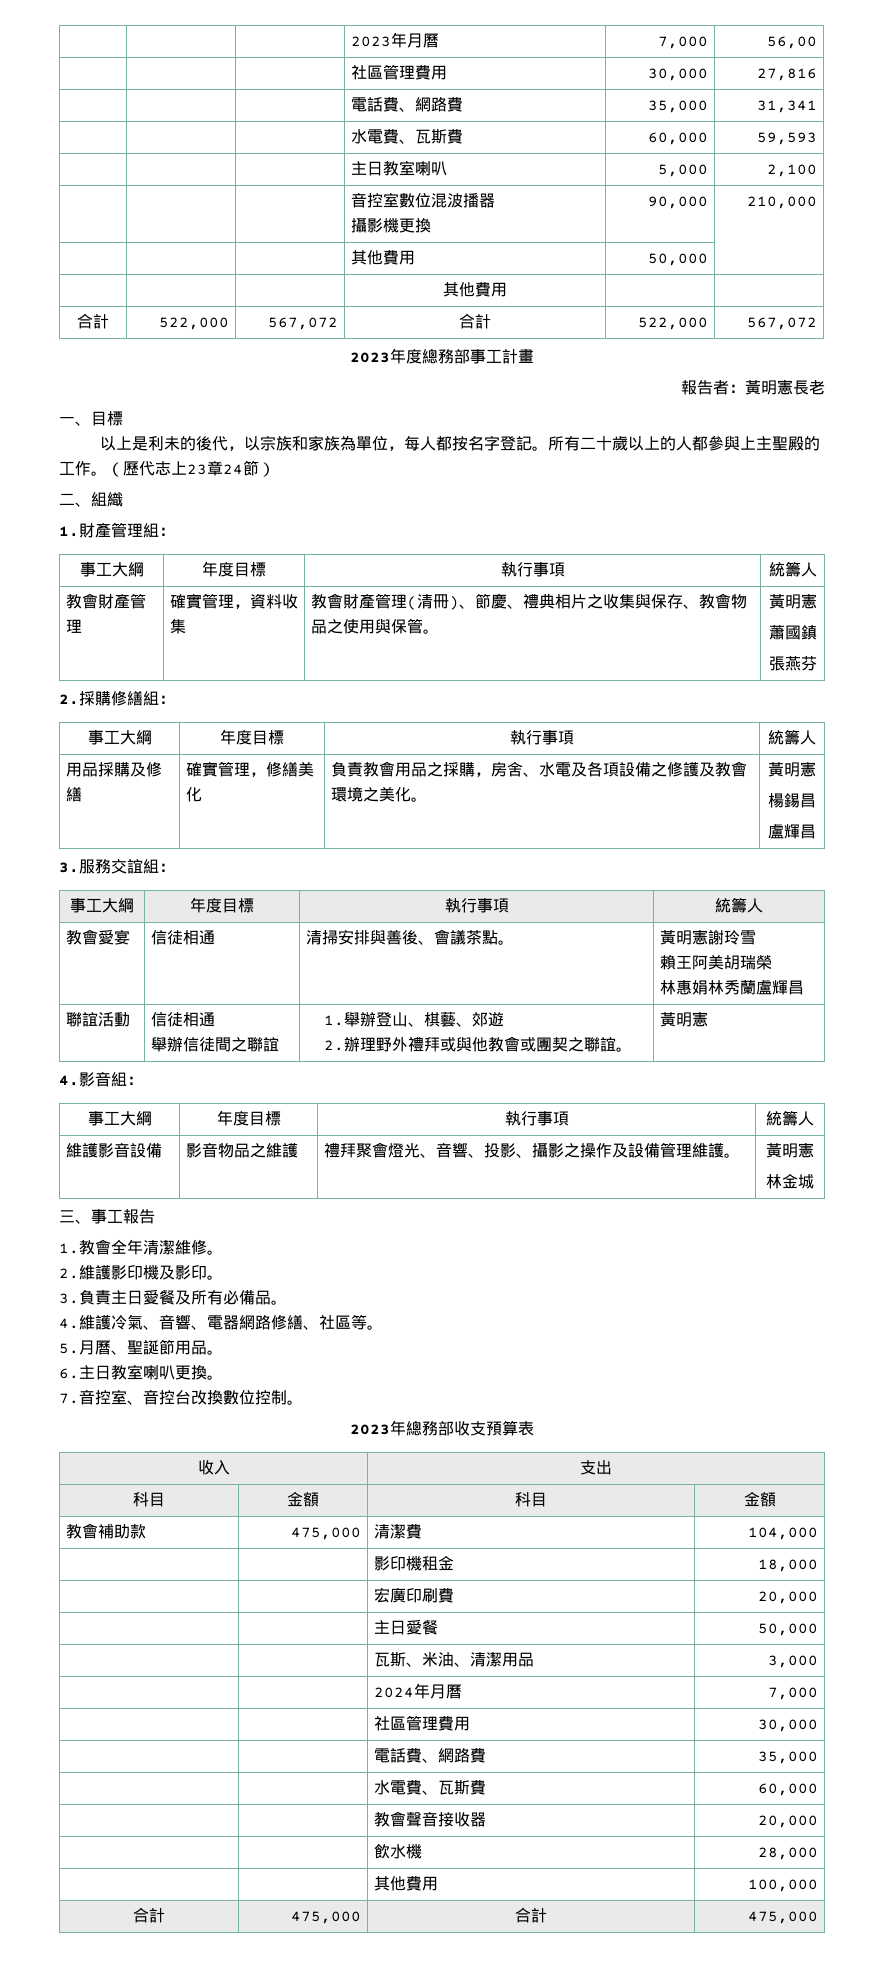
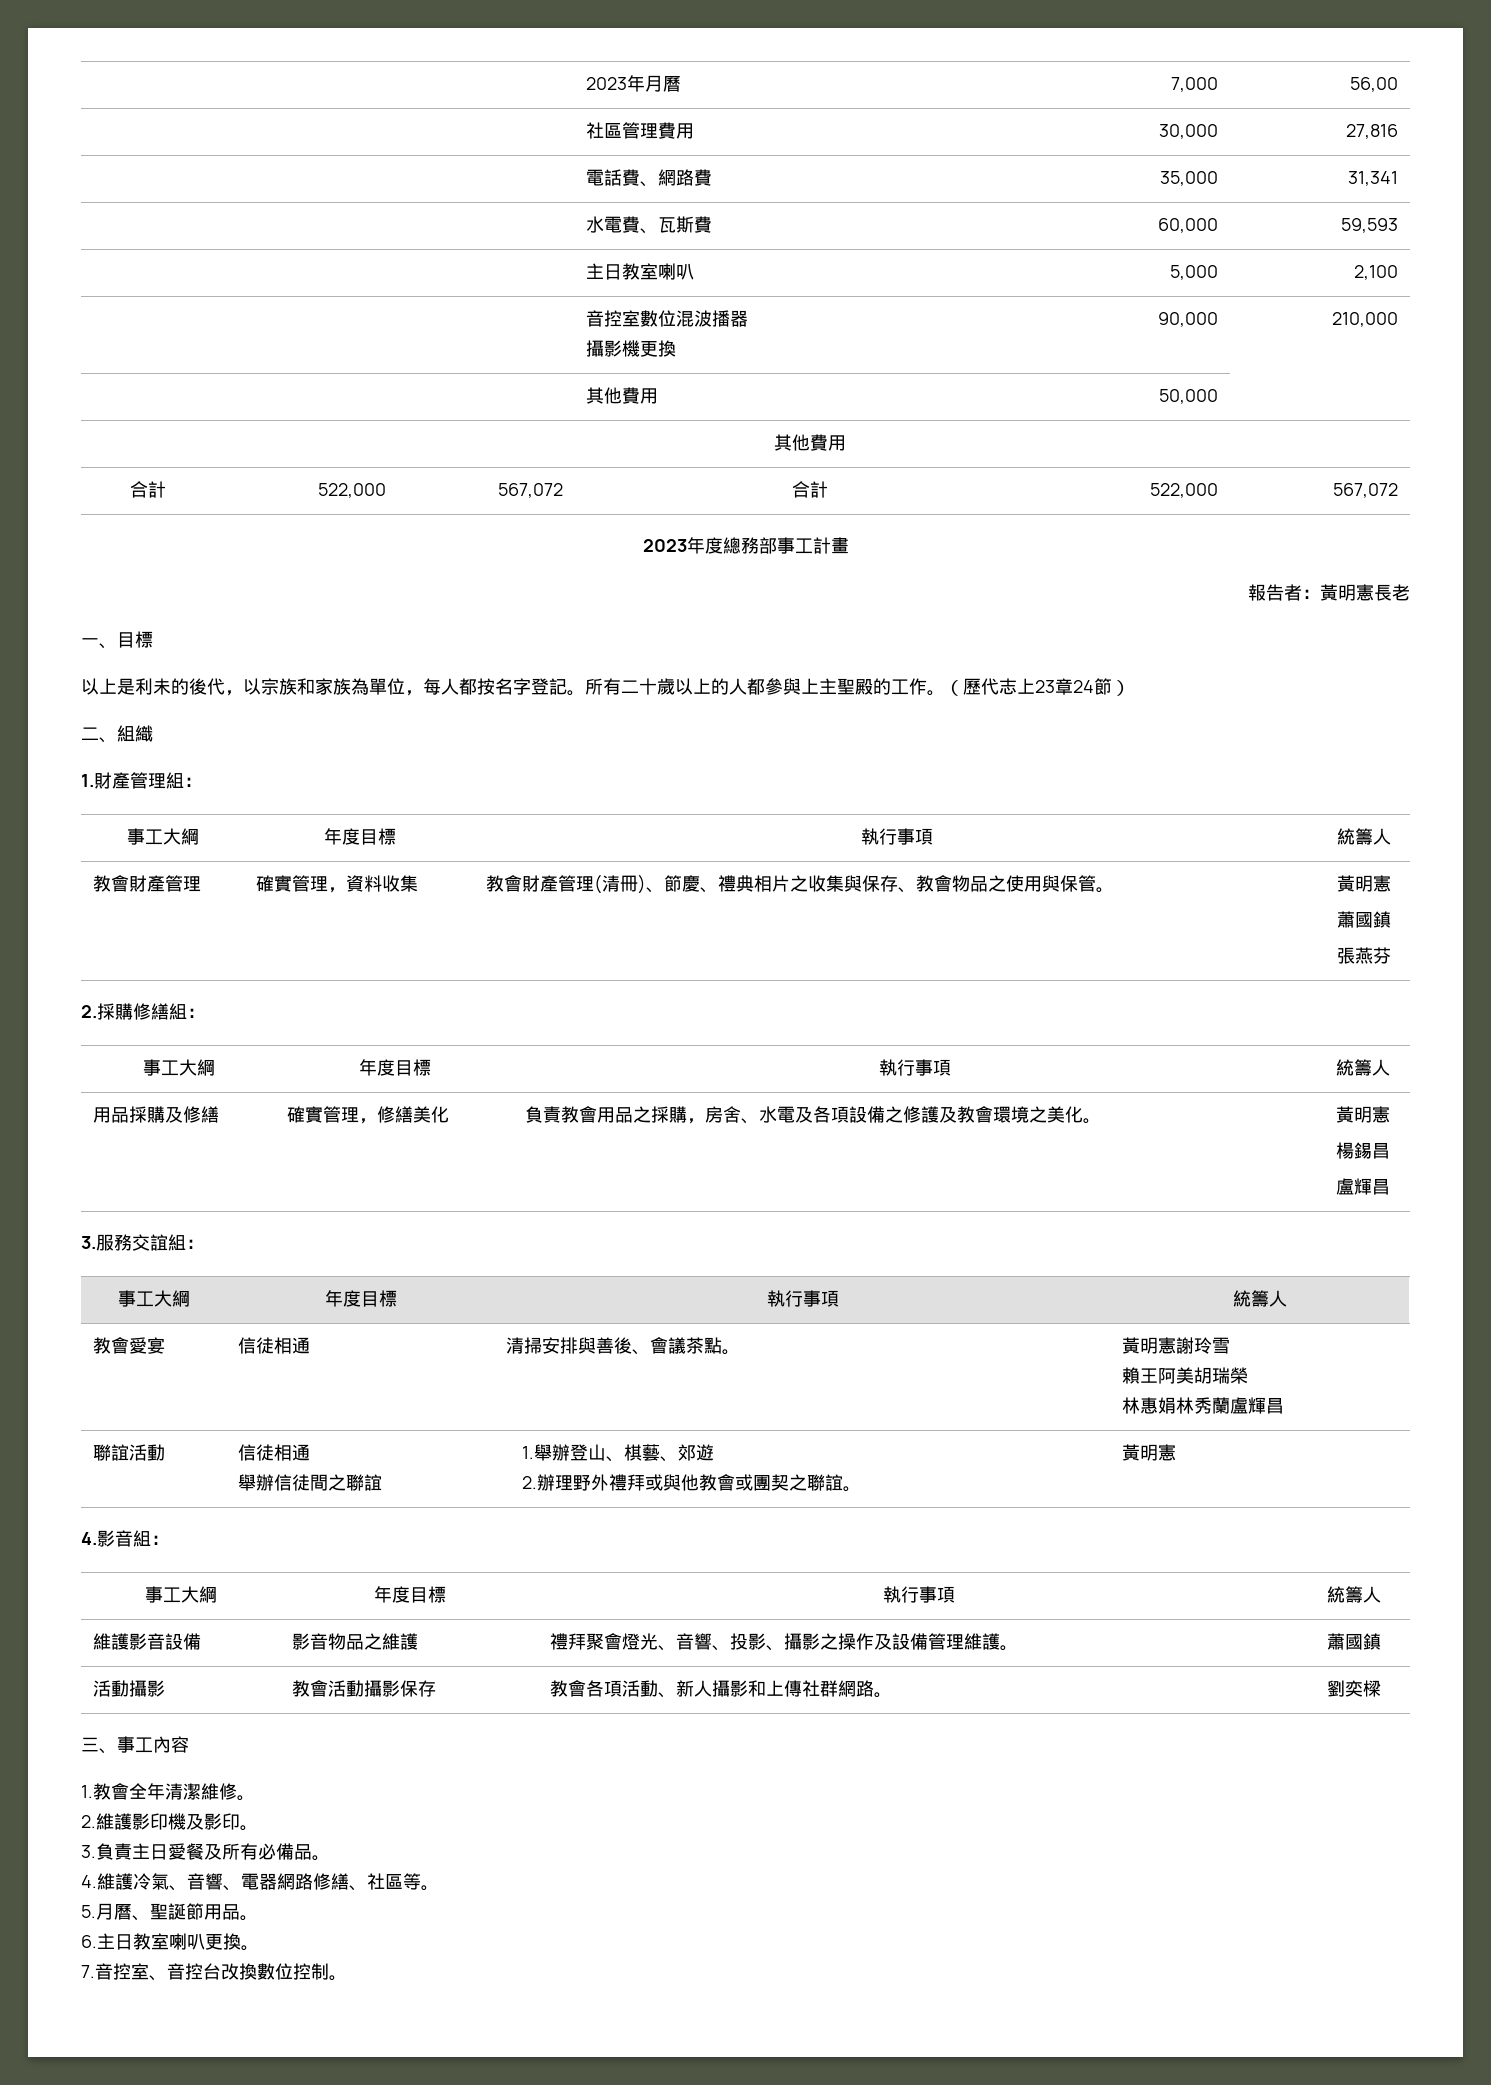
- 維護影音設備 | 影音物品之維護 | 禮拜聚會燈光、音響、投影、攝影之操作及設備管理維護。 | 黃明憲
- 林金城
+ 維護影音設備 | 影音物品之維護 | 禮拜聚會燈光、音響、投影、攝影之操作及設備管理維護。 | 蕭國鎮
+ 活動攝影 | 教會活動攝影保存 | 教會各項活動、新人攝影和上傳社群網路。 | 劉奕樑
- 三、事工報告
+ 三、事工內容
- 2023年總務部收支預算表
- 收入 | 支出
- 科目 | 金額 | 科目 | 金額
- 教會補助款 | 475,000 | 清潔費 | 104,000
- | | 影印機租金 | 18,000
- | | 宏廣印刷費 | 20,000
- | | 主日愛餐 | 50,000
- | | 瓦斯、米油、清潔用品 | 3,000
- | | 2024年月曆 | 7,000
- | | 社區管理費用 | 30,000
- | | 電話費、網路費 | 35,000
- | | 水電費、瓦斯費 | 60,000
- | | 教會聲音接收器 | 20,000
- | | 飲水機 | 28,000
- | | 其他費用 | 100,000
- 合計 | 475,000 | 合計 | 475,000

